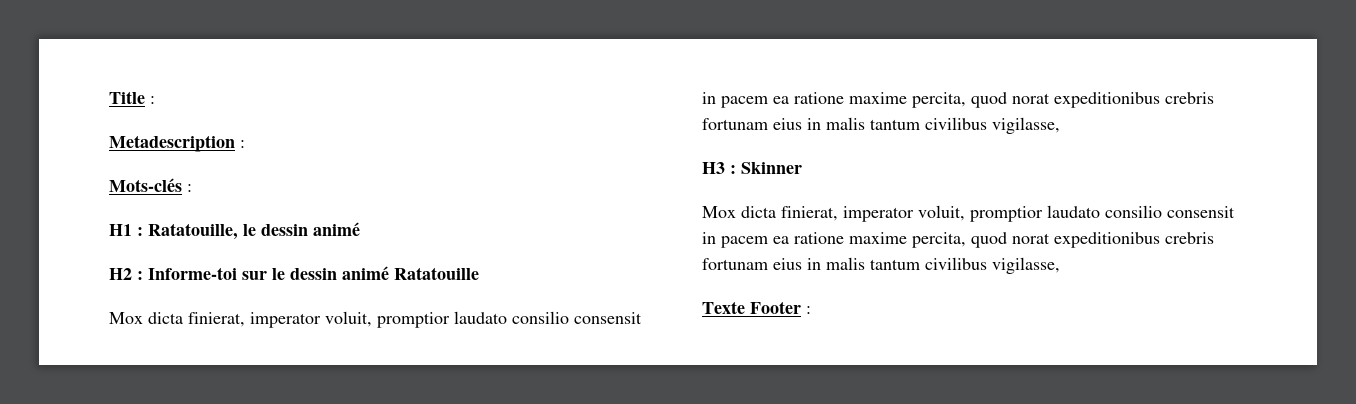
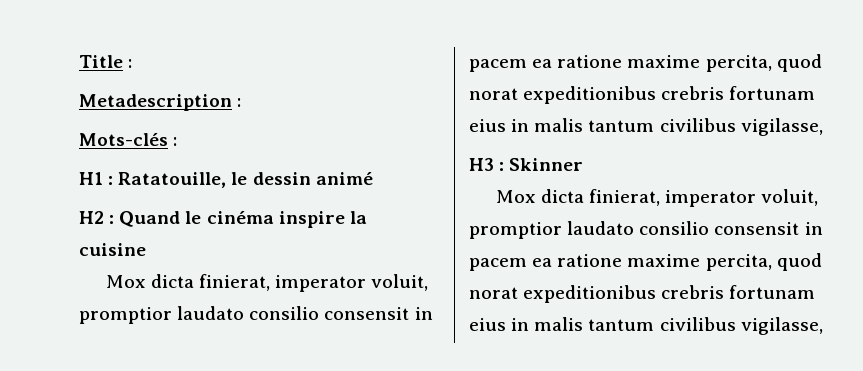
- H2 : Informe-toi sur le dessin animé Ratatouille
+ H2 : Quand le cinéma inspire la cuisine
- Texte Footer :

